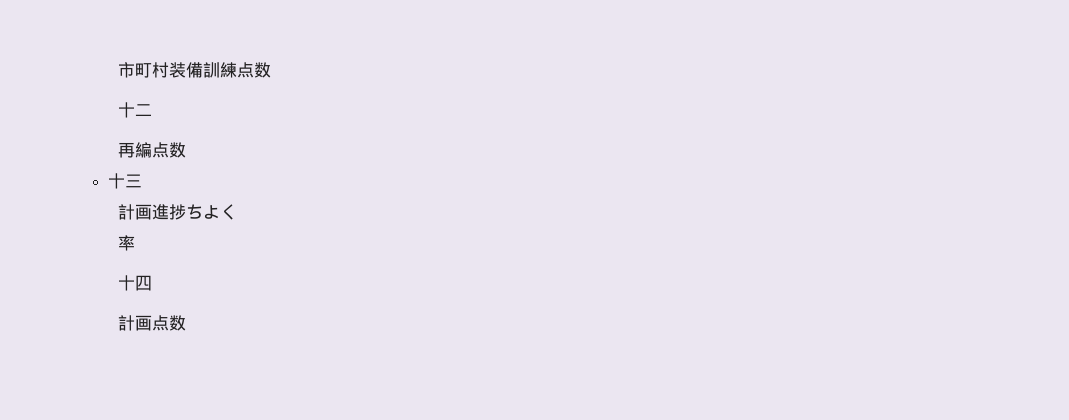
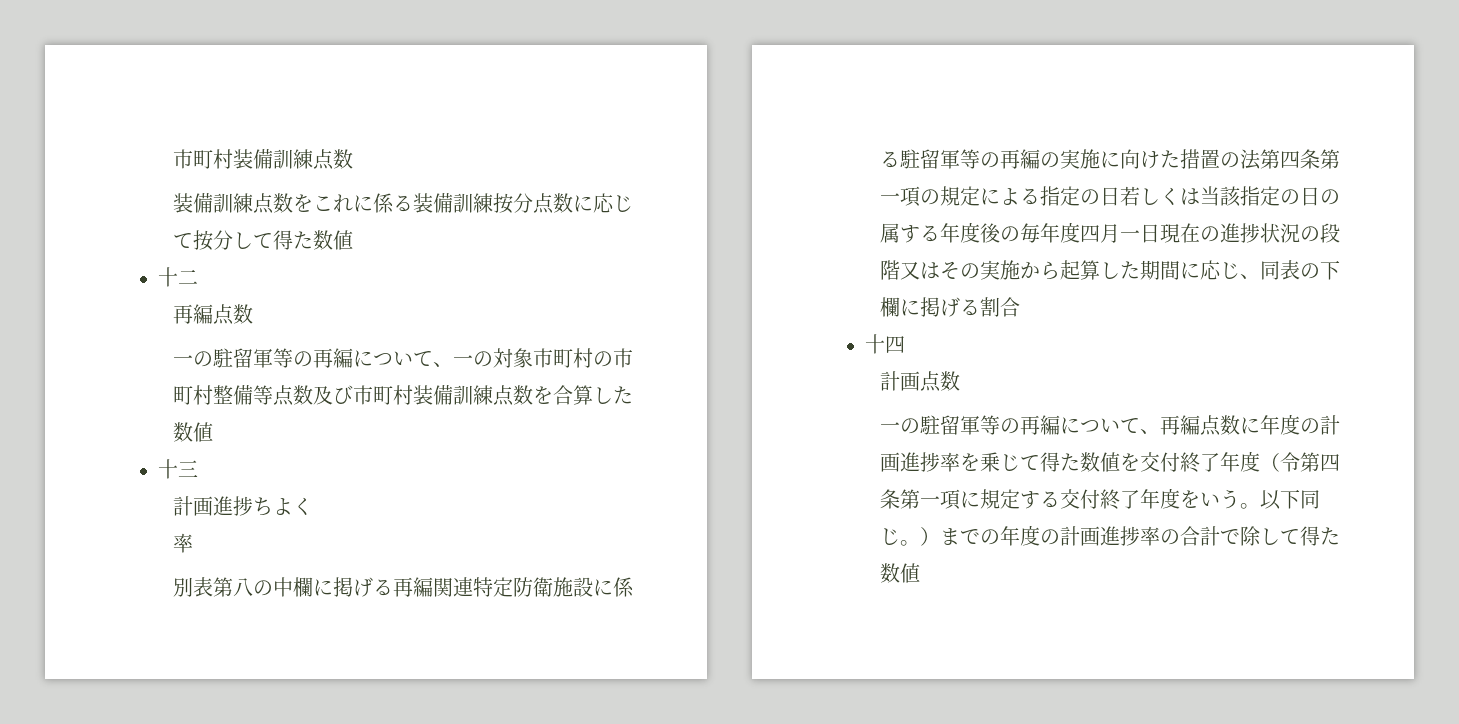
+ 装備訓練点数をこれに係る装備訓練按分点数に応じて按分して得た数値
  十二
  再編点数
+ 一の駐留軍等の再編について、一の対象市町村の市町村整備等点数及び市町村装備訓練点数を合算した数値
+ 別表第八の中欄に掲げる再編関連特定防衛施設に係る駐留軍等の再編の実施に向けた措置の法第四条第一項の規定による指定の日若しくは当該指定の日の属する年度後の毎年度四月一日現在の進捗状況の段階又はその実施から起算した期間に応じ、同表の下欄に掲げる割合
  十四
  計画点数
+ 一の駐留軍等の再編について、再編点数に年度の計画進捗率を乗じて得た数値を交付終了年度（令第四条第一項に規定する交付終了年度をいう。以下同じ。）までの年度の計画進捗率の合計で除して得た数値

